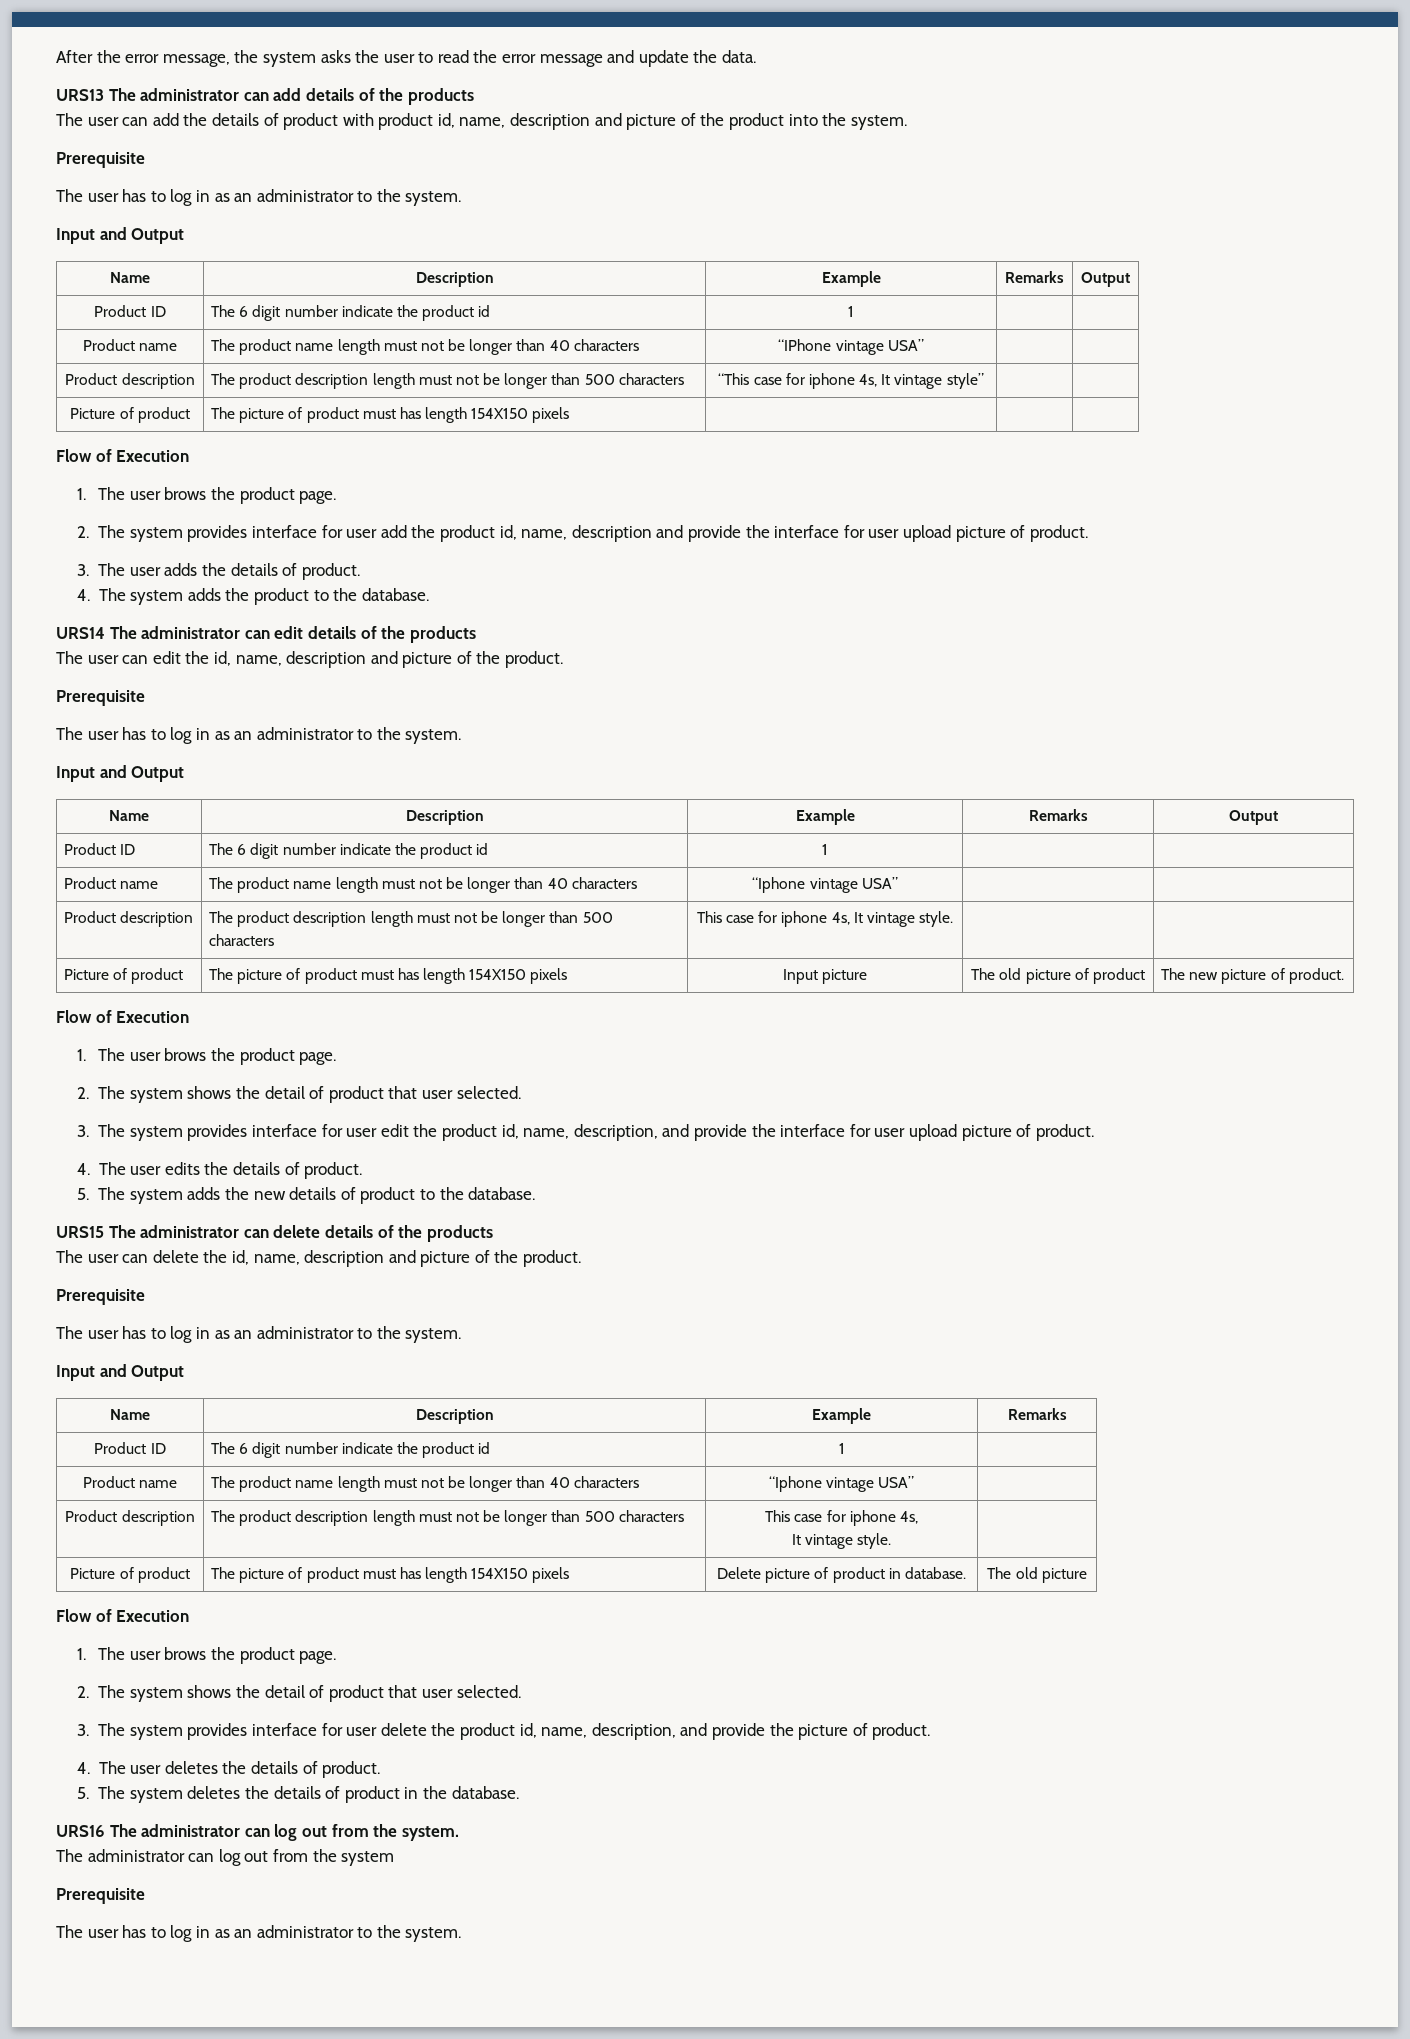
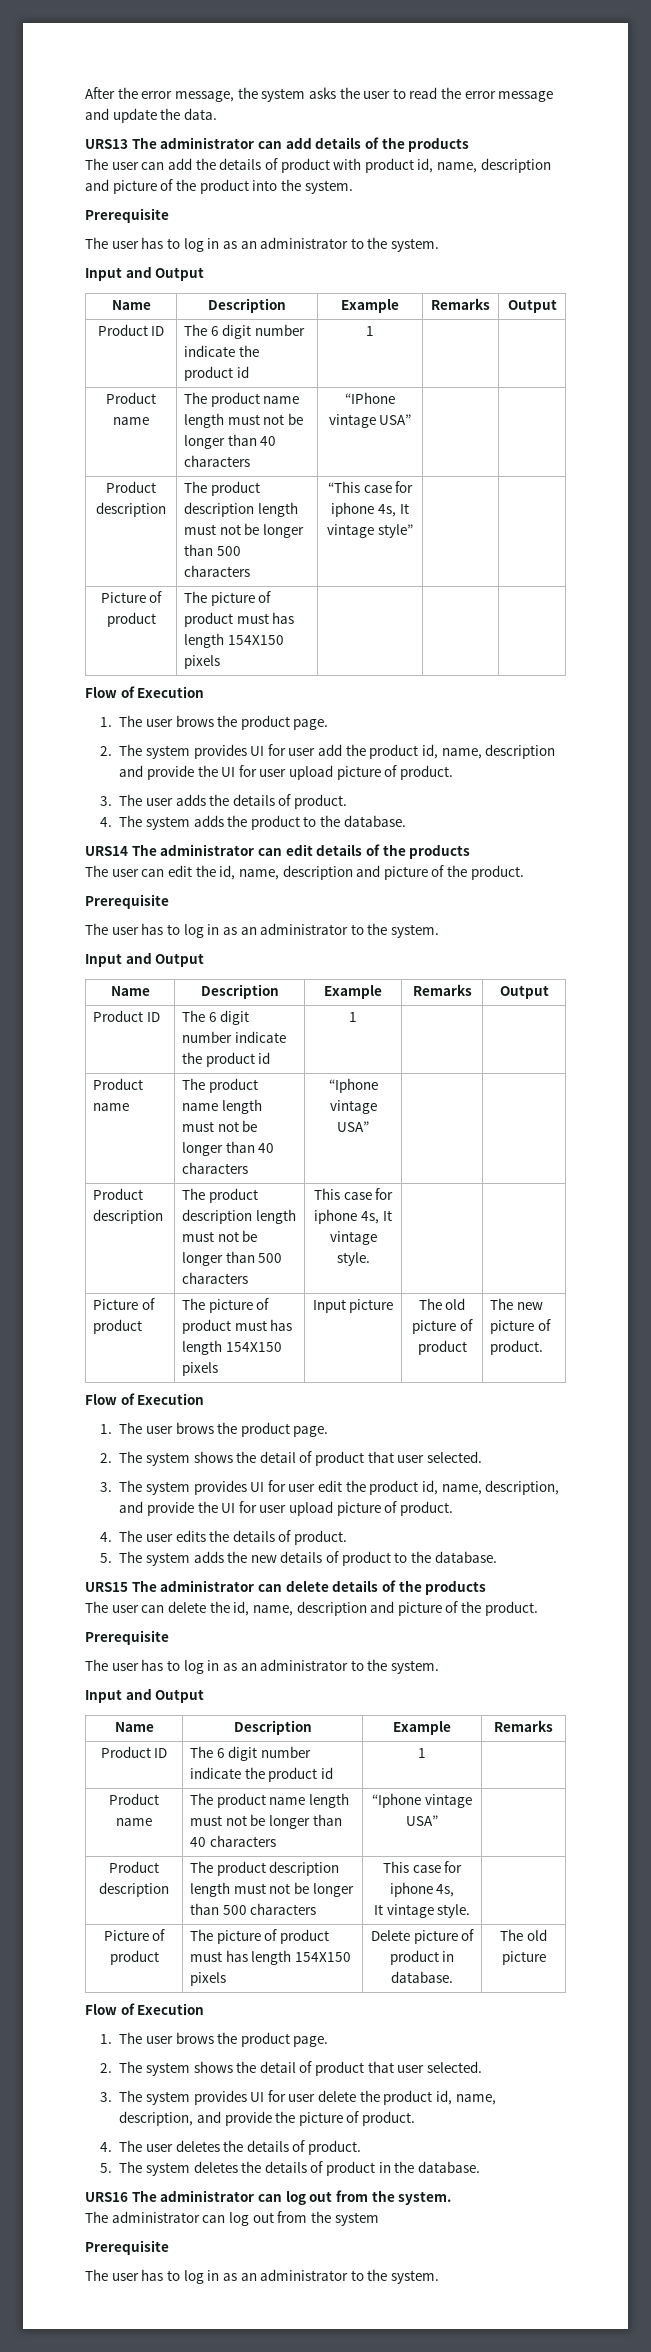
- 2. The system provides interface for user add the product id, name, description and provide the interface for user upload picture of product.
+ 2. The system provides UI for user add the product id, name, description and provide the UI for user upload picture of product.
- 3. The system provides interface for user edit the product id, name, description, and provide the interface for user upload picture of product.
+ 3. The system provides UI for user edit the product id, name, description, and provide the UI for user upload picture of product.
- 3. The system provides interface for user delete the product id, name, description, and provide the picture of product.
+ 3. The system provides UI for user delete the product id, name, description, and provide the picture of product.

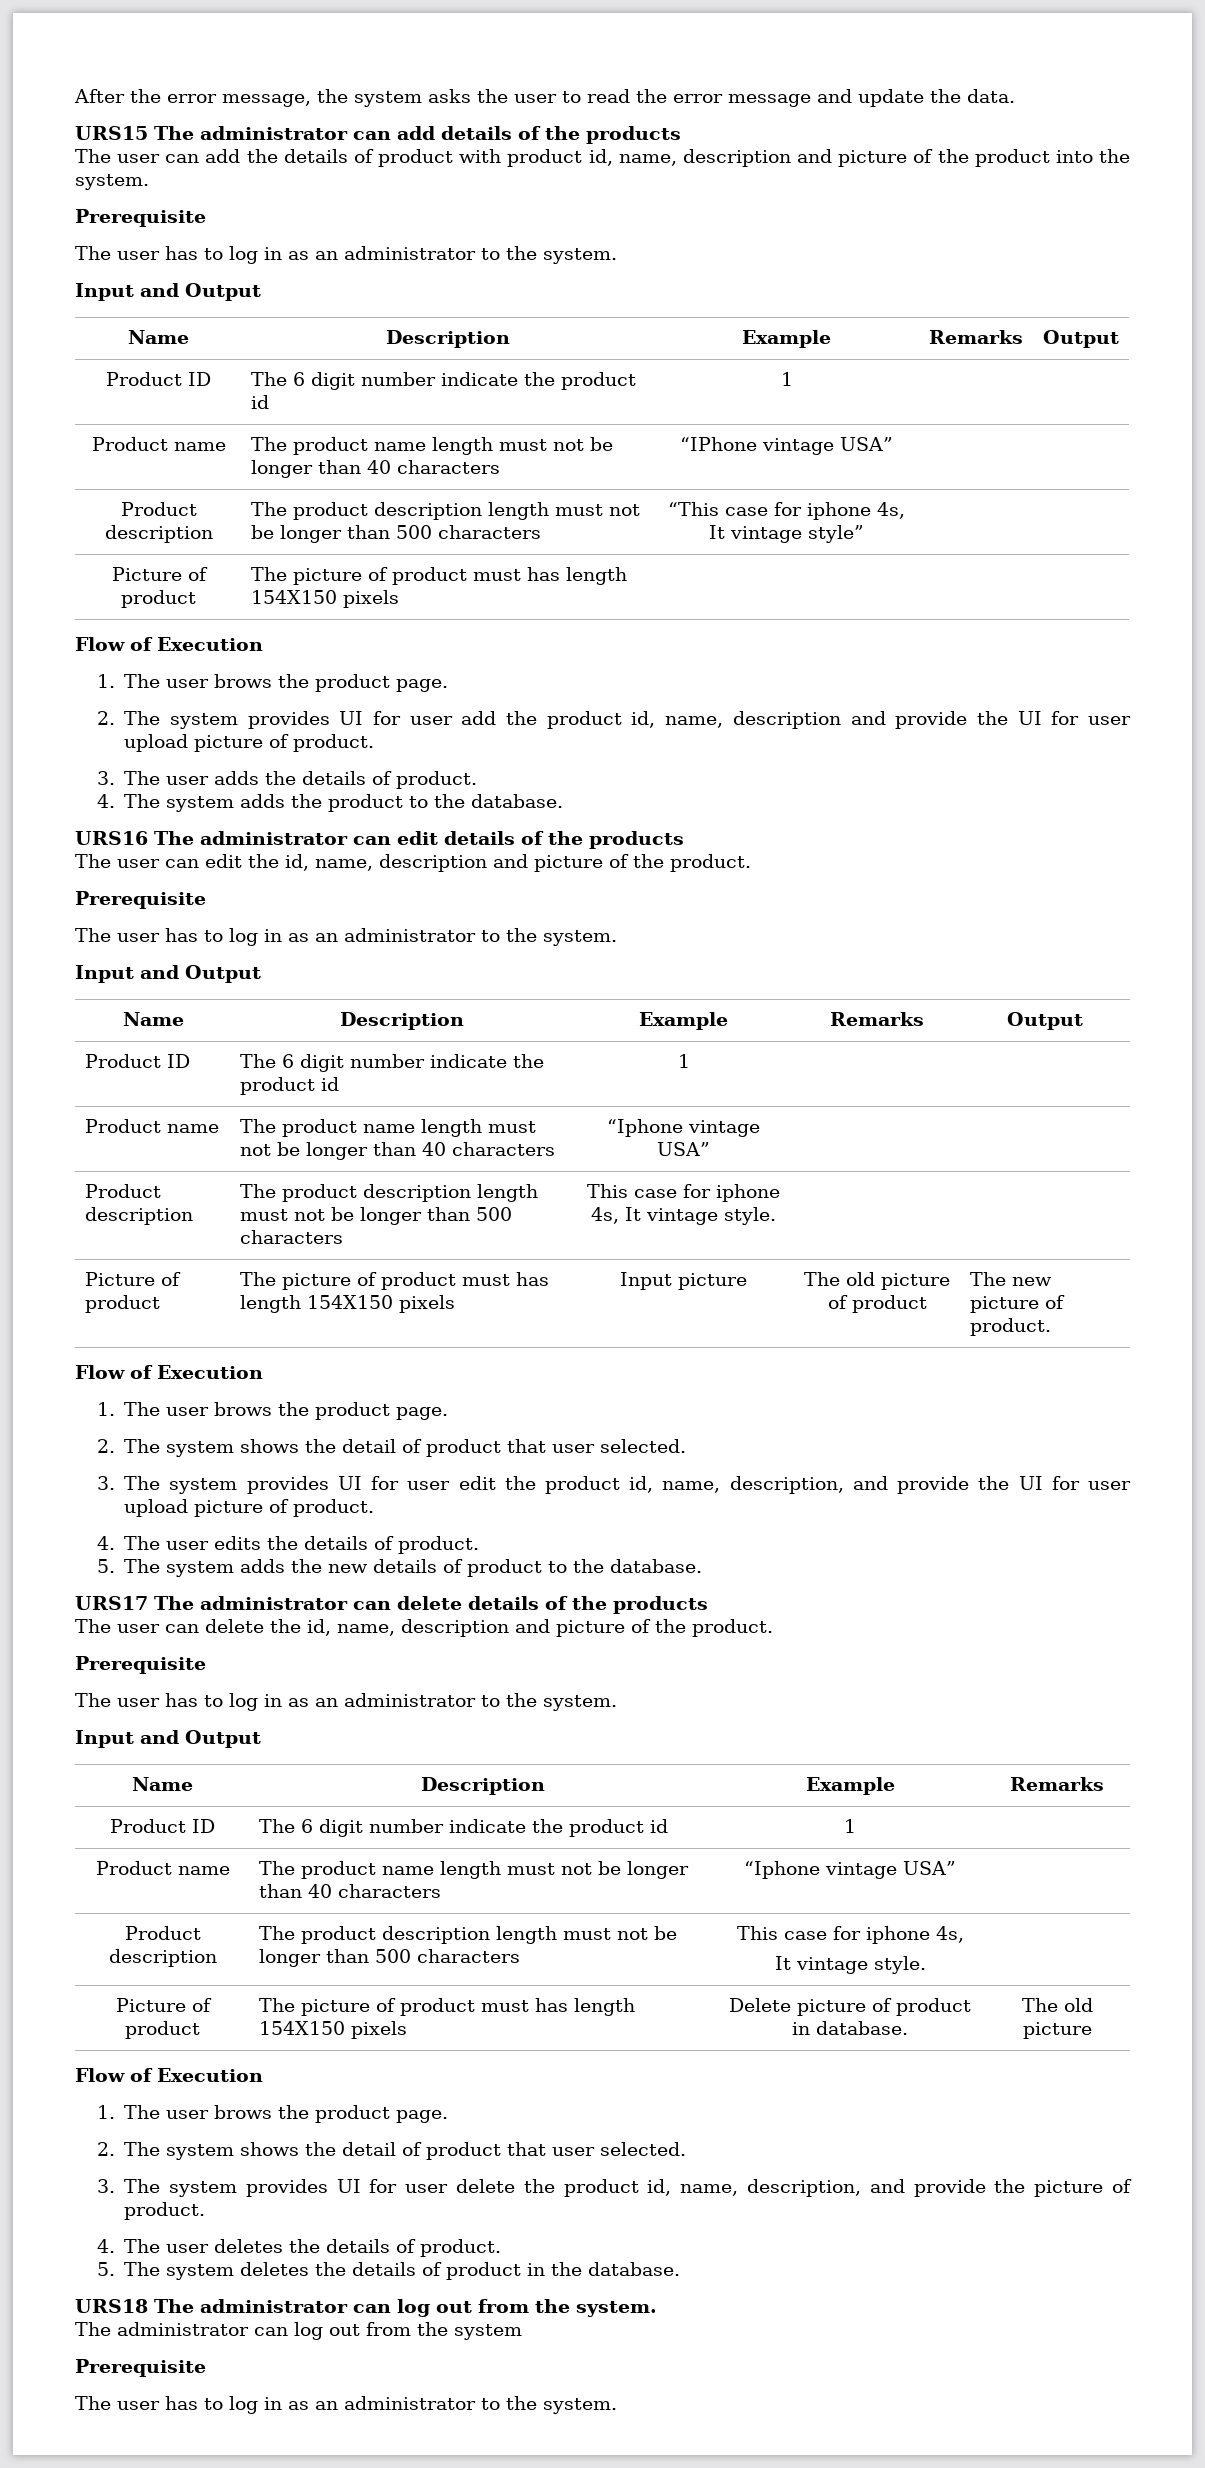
- URS13 The administrator can add details of the products
+ URS15 The administrator can add details of the products
- URS14 The administrator can edit details of the products
+ URS16 The administrator can edit details of the products
- URS15 The administrator can delete details of the products
+ URS17 The administrator can delete details of the products
- URS16 The administrator can log out from the system.
+ URS18 The administrator can log out from the system.

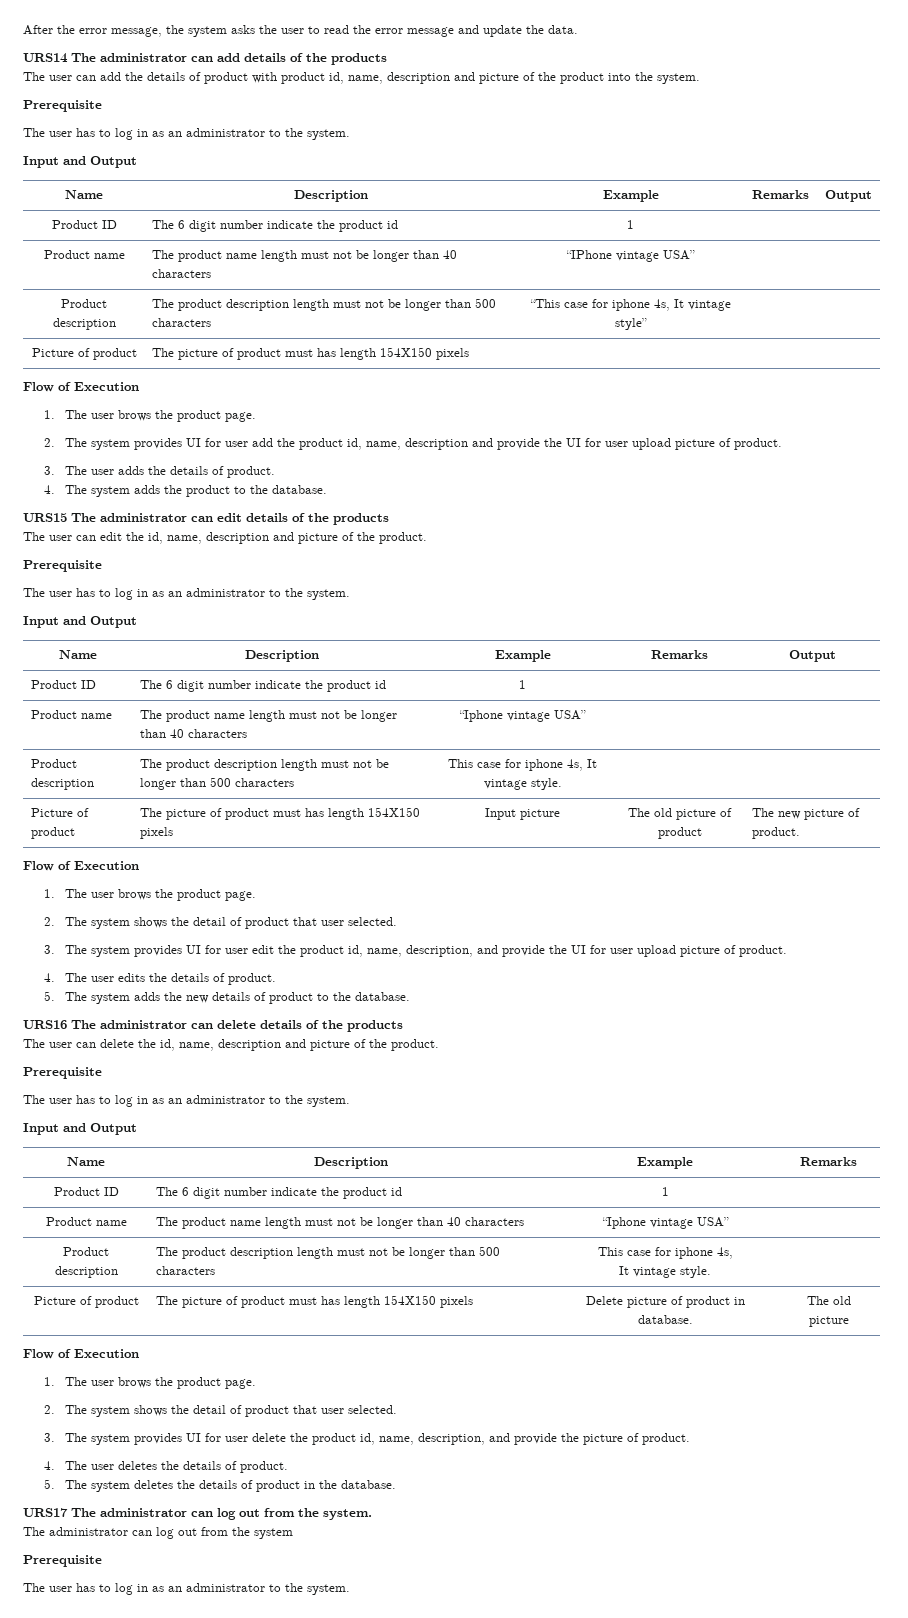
- URS15 The administrator can add details of the products
+ URS14 The administrator can add details of the products
- URS16 The administrator can edit details of the products
+ URS15 The administrator can edit details of the products
- URS17 The administrator can delete details of the products
+ URS16 The administrator can delete details of the products
- URS18 The administrator can log out from the system.
+ URS17 The administrator can log out from the system.

